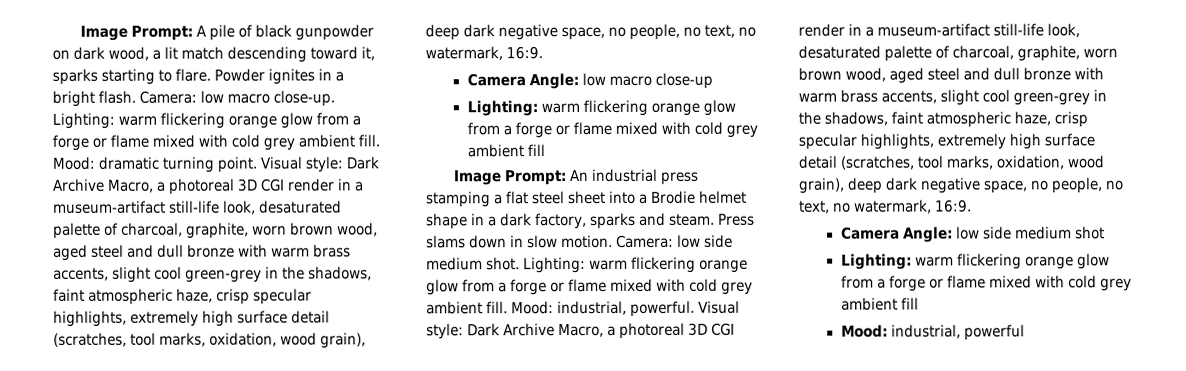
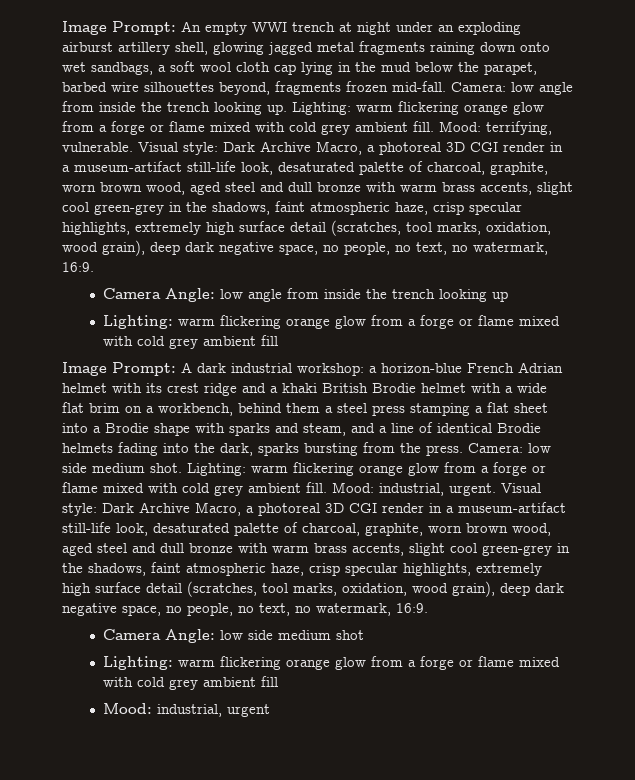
- Image Prompt: A pile of black gunpowder on dark wood, a lit match descending toward it, sparks starting to flare. Powder ignites in a bright flash. Camera: low macro close-up.
+ Image Prompt: An empty WWI trench at night under an exploding airburst artillery shell, glowing jagged metal fragments raining down onto wet sandbags, a soft wool cloth cap lying in the mud below the parapet, barbed wire silhouettes beyond, fragments frozen mid-fall. Camera: low angle from inside the trench looking up.
- Mood: dramatic turning point.
+ Mood: terrifying, vulnerable.
- Camera Angle: low macro close-up
+ Camera Angle: low angle from inside the trench looking up
- Image Prompt: An industrial press stamping a flat steel sheet into a Brodie helmet shape in a dark factory, sparks and steam. Press slams down in slow motion.
+ Image Prompt: A dark industrial workshop: a horizon-blue French Adrian helmet with its crest ridge and a khaki British Brodie helmet with a wide flat brim on a workbench, behind them a steel press stamping a flat sheet into a Brodie shape with sparks and steam, and a line of identical Brodie helmets fading into the dark, sparks bursting from the press.
- Mood: industrial, powerful.
+ Mood: industrial, urgent.
- Mood: industrial, powerful
+ Mood: industrial, urgent

